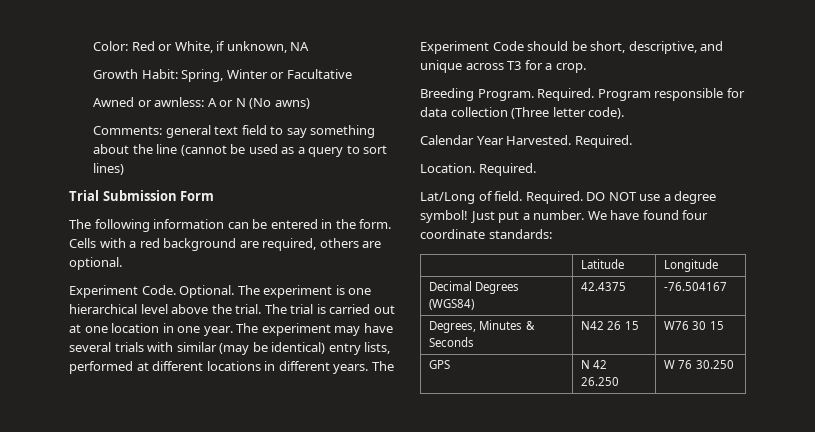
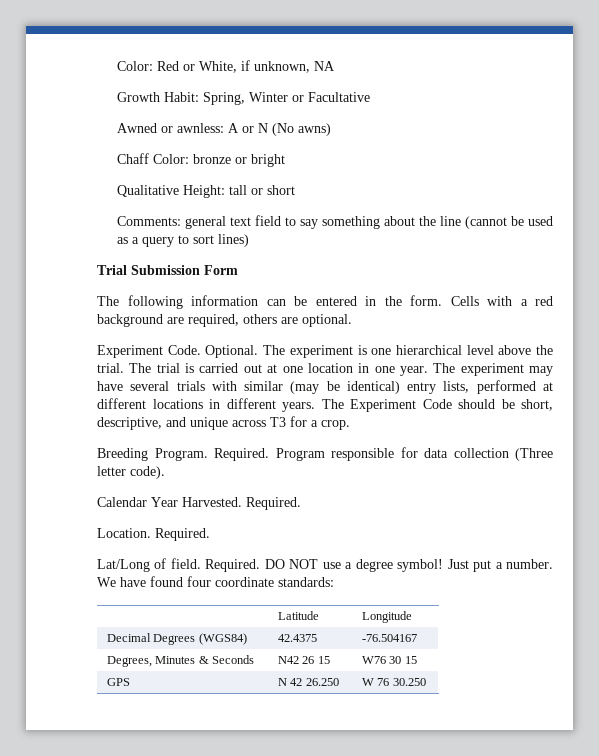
+ Chaff Color: bronze or bright
+ Qualitative Height: tall or short

